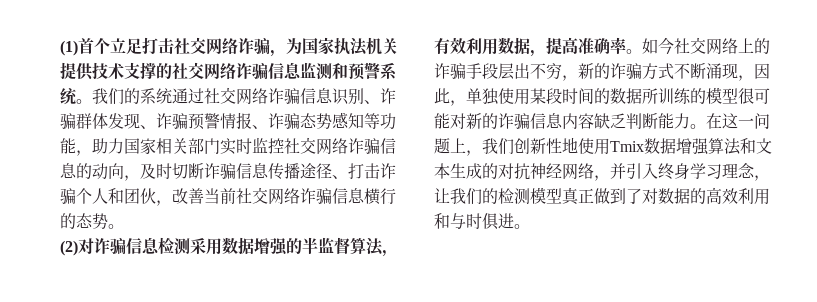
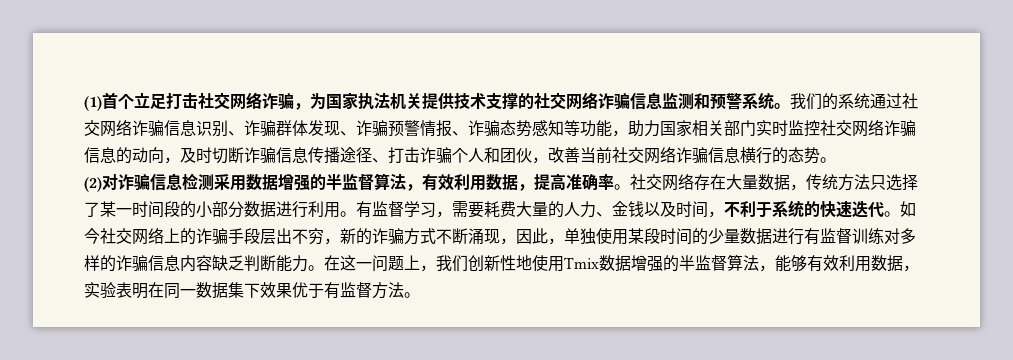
+ 社交网络存在大量数据，传统方法只选择了某一时间段的小部分数据进行利用。有监督学习，需要耗费大量的人力、金钱以及时间，不利于系统的快速迭代。
- 如今社交网络上的诈骗手段层出不穷，新的诈骗方式不断涌现，因此，单独使用某段时间的数据所训练的模型很可能对新的诈骗信息内容缺乏判断能力。
+ 如今社交网络上的诈骗手段层出不穷，新的诈骗方式不断涌现，因此，单独使用某段时间的少量数据进行有监督训练对多样的诈骗信息内容缺乏判断能力。
- 在这一问题上，我们创新性地使用Tmix数据增强算法和文本生成的对抗神经网络，并引入终身学习理念，让我们的检测模型真正做到了对数据的高效利用和与时俱进。
+ 在这一问题上，我们创新性地使用Tmix数据增强的半监督算法，能够有效利用数据，实验表明在同一数据集下效果优于有监督方法。

